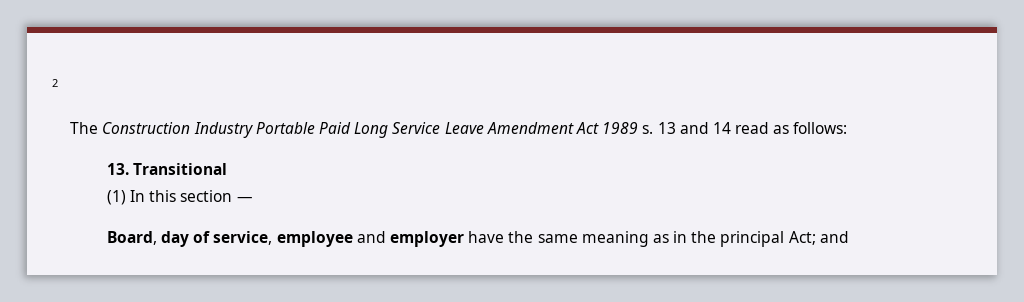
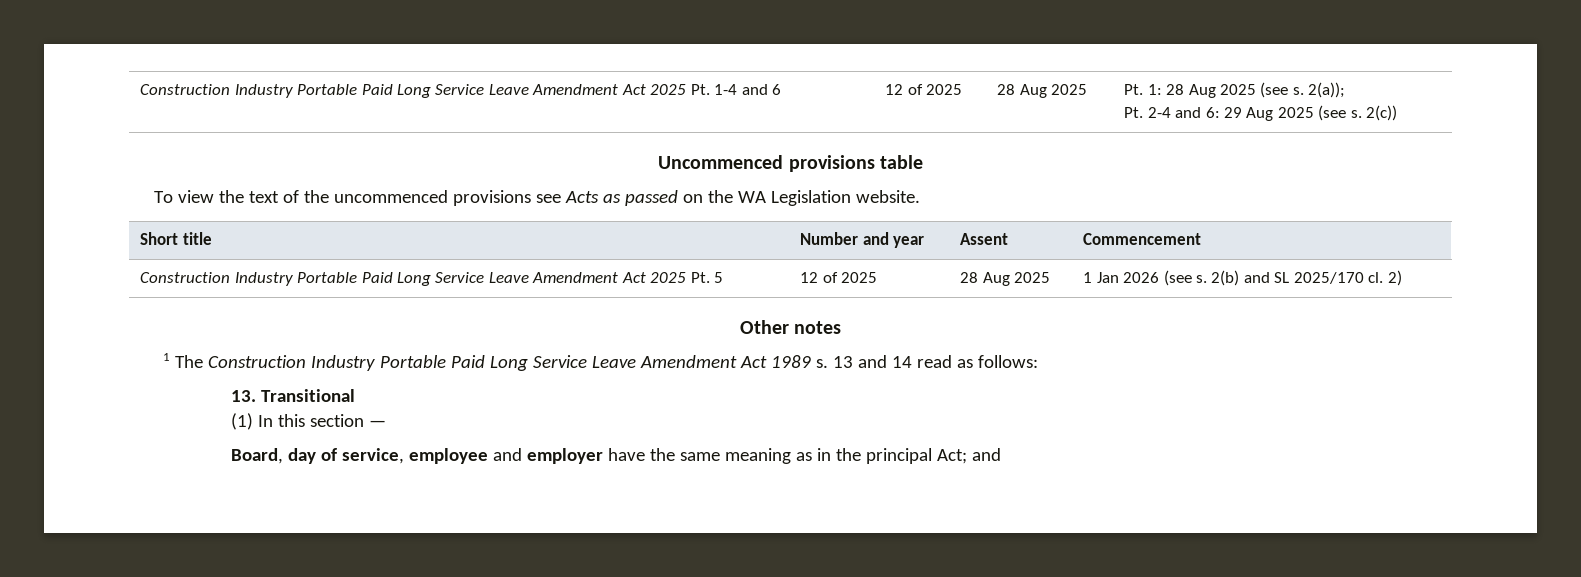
- 2
- The Construction Industry Portable Paid Long Service Leave Amendment Act 1989 s.
+ Construction Industry Portable Paid Long Service Leave Amendment Act 2025 Pt. 1-4 and 6 | 12 of 2025 | 28 Aug 2025 | Pt. 1: 28 Aug 2025 (see s. 2(a));
+ Pt. 2-4 and 6: 29 Aug 2025 (see s. 2(c))
+ Uncommenced provisions table
+ To view the text of the uncommenced provisions see Acts as passed on the WA Legislation website.
+ Short title | Number and year | Assent | Commencement
+ Construction Industry Portable Paid Long Service Leave Amendment Act 2025 Pt. 5 | 12 of 2025 | 28 Aug 2025 | 1 Jan 2026 (see s. 2(b) and SL 2025/170 cl. 2)
+ Other notes
+ 1 The Construction Industry Portable Paid Long Service Leave Amendment Act 1989 s.

